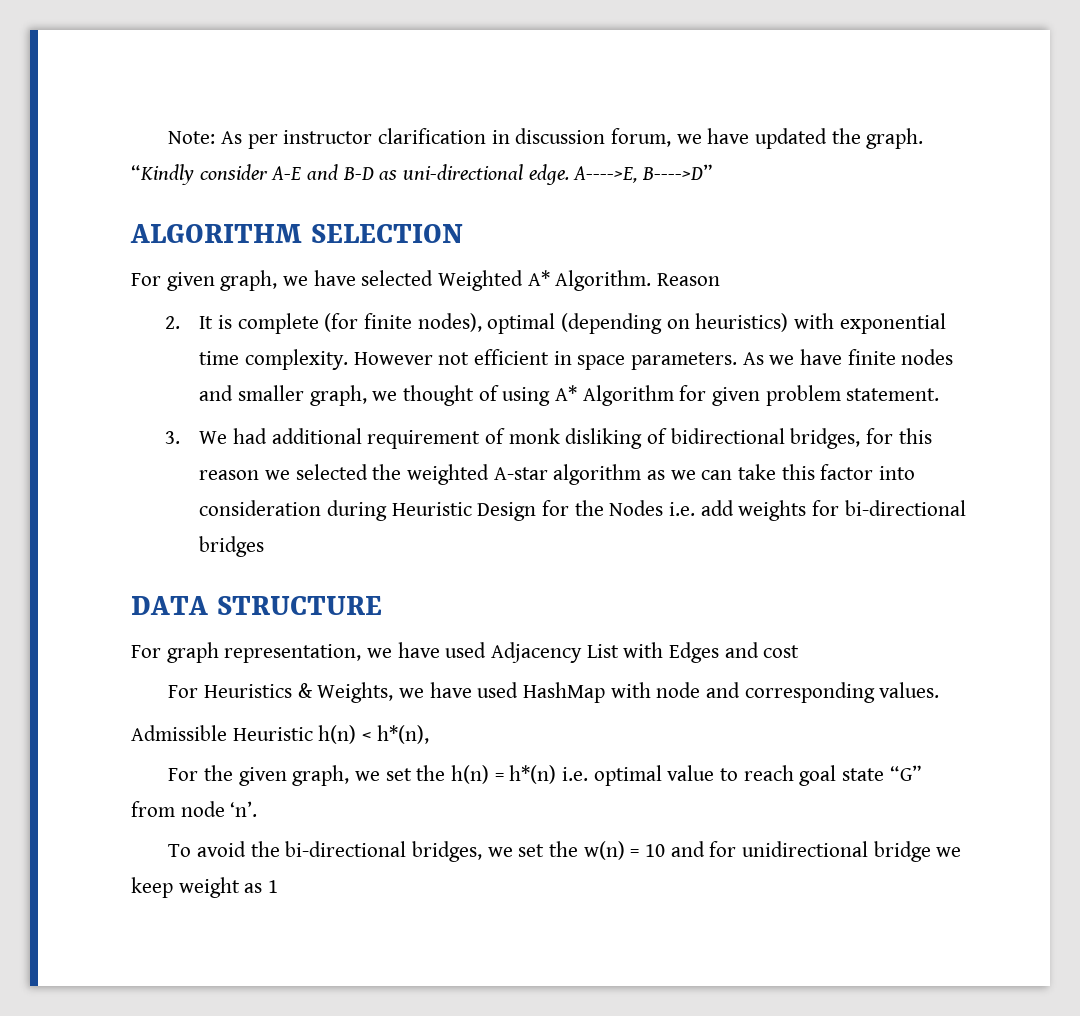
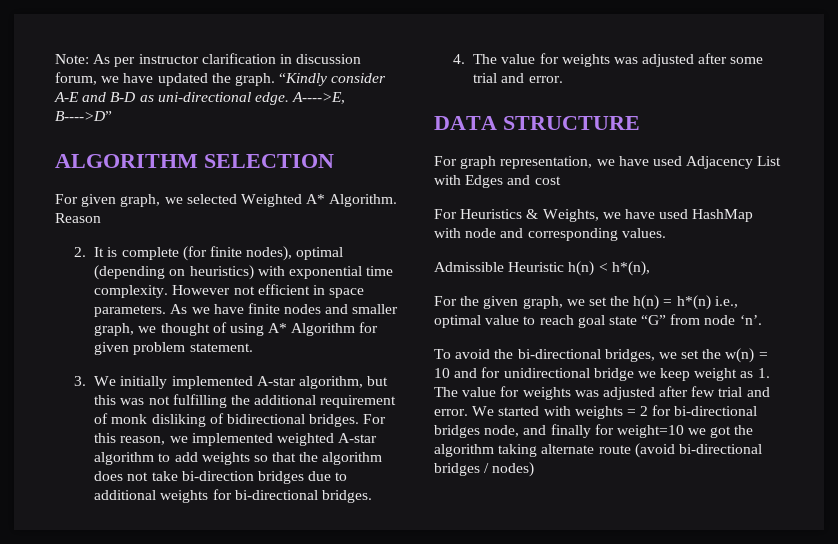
- For given graph, we have selected Weighted A* Algorithm.
+ For given graph, we selected Weighted A* Algorithm.
- 3. We had additional requirement of monk disliking of bidirectional bridges, for this reason we selected the weighted A-star algorithm as we can take this factor into consideration during Heuristic Design for the Nodes i.e. add weights for bi-directional bridges
+ 3. We initially implemented A-star algorithm, but this was not fulfilling the additional requirement of monk disliking of bidirectional bridges. For this reason, we implemented weighted A-star algorithm to add weights so that the algorithm does not take bi-direction bridges due to additional weights for bi-directional bridges.
+ 4. The value for weights was adjusted after some trial and error.
- For the given graph, we set the h(n) = h*(n) i.e. optimal value to reach goal state “G” from node ‘n’.
+ For the given graph, we set the h(n) = h*(n) i.e., optimal value to reach goal state “G” from node ‘n’.
- To avoid the bi-directional bridges, we set the w(n) = 10 and for unidirectional bridge we keep weight as 1
+ To avoid the bi-directional bridges, we set the w(n) = 10 and for unidirectional bridge we keep weight as 1. The value for weights was adjusted after few trial and error. We started with weights = 2 for bi-directional bridges node, and finally for weight=10 we got the algorithm taking alternate route (avoid bi-directional bridges / nodes)

